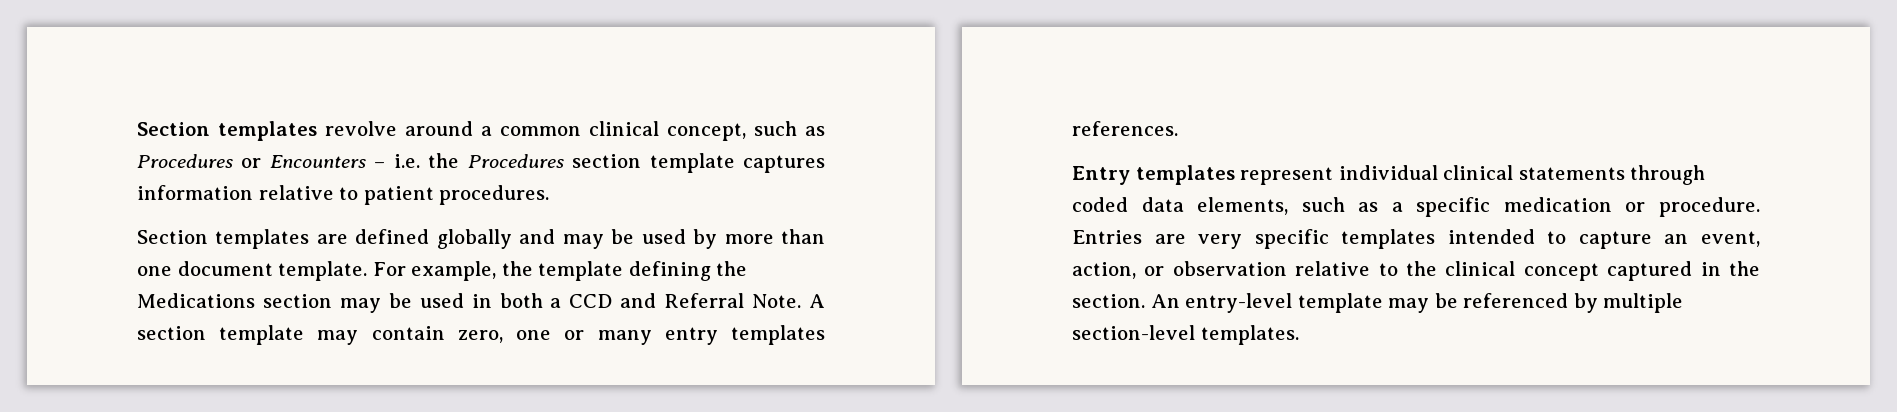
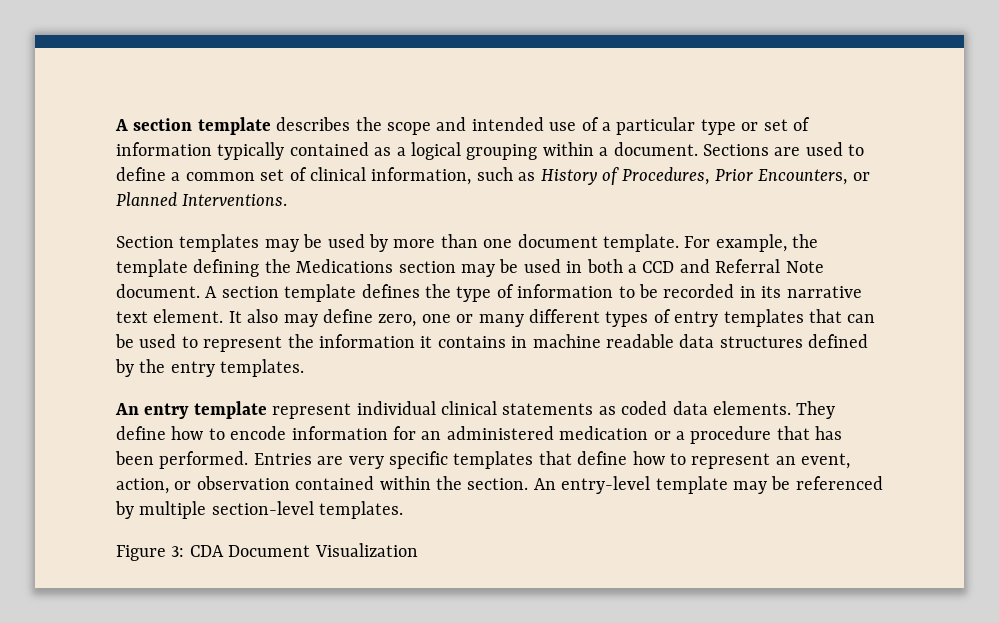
- Section templates revolve around a common clinical concept, such as Procedures or Encounters – i.e. the Procedures section template captures information relative to patient procedures.
- Section templates are defined globally and may be used by more than one document template.
+ A section template describes the scope and intended use of a particular type or set of information typically contained as a logical grouping within a document. Sections are used to define a common set of clinical information, such as History of Procedures, Prior Encounters, or Planned Interventions.
+ Section templates may be used by more than one document template.
- For example, the template defining the Medications section may be used in both a CCD and Referral Note. A section template may contain zero, one or many entry templates references.
- Entry templates represent individual clinical statements through coded data elements, such as a specific medication or procedure.
+ For example, the template defining the Medications section may be used in both a CCD and Referral Note document. A section template defines the type of information to be recorded in its narrative text element. It also may define zero, one or many different types of entry templates that can be used to represent the information it contains in machine readable data structures defined by the entry templates.
+ An entry template represent individual clinical statements as coded data elements. They define how to encode information for an administered medication or a procedure that has been performed.
- Entries are very specific templates intended to capture an event, action, or observation relative to the clinical concept captured in the section.
+ Entries are very specific templates that define how to represent an event, action, or observation contained within the section.
+ Figure 3: CDA Document Visualization

